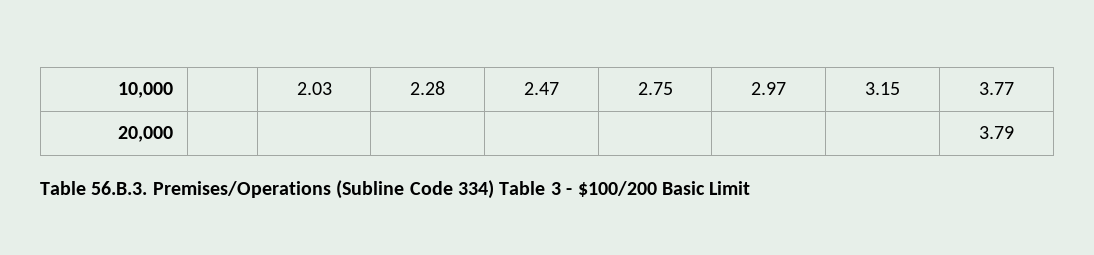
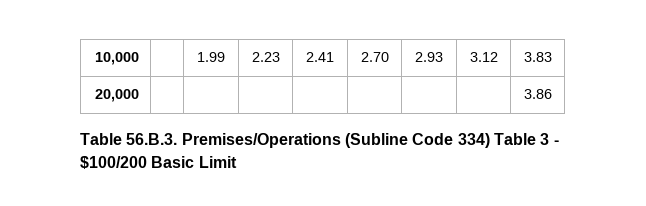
- 10,000 | | 2.03 | 2.28 | 2.47 | 2.75 | 2.97 | 3.15 | 3.77
+ 10,000 | | 1.99 | 2.23 | 2.41 | 2.70 | 2.93 | 3.12 | 3.83
- 20,000 | | | | | | | | 3.79
+ 20,000 | | | | | | | | 3.86

